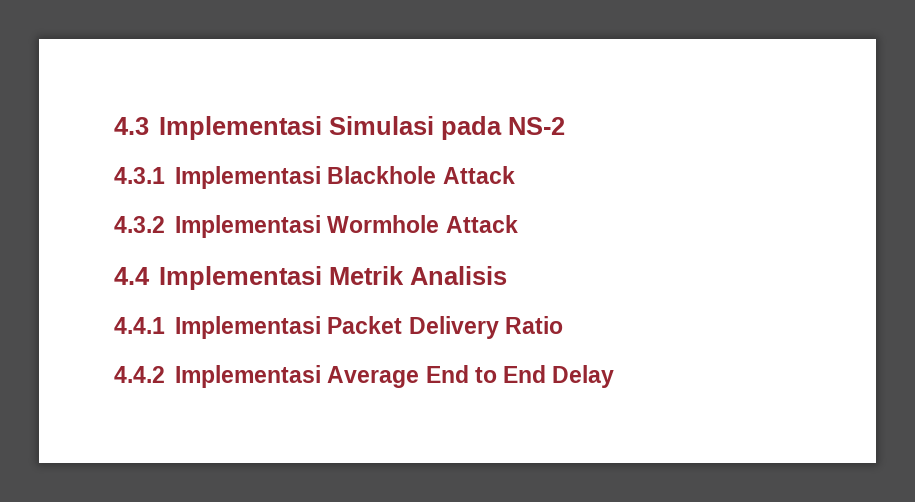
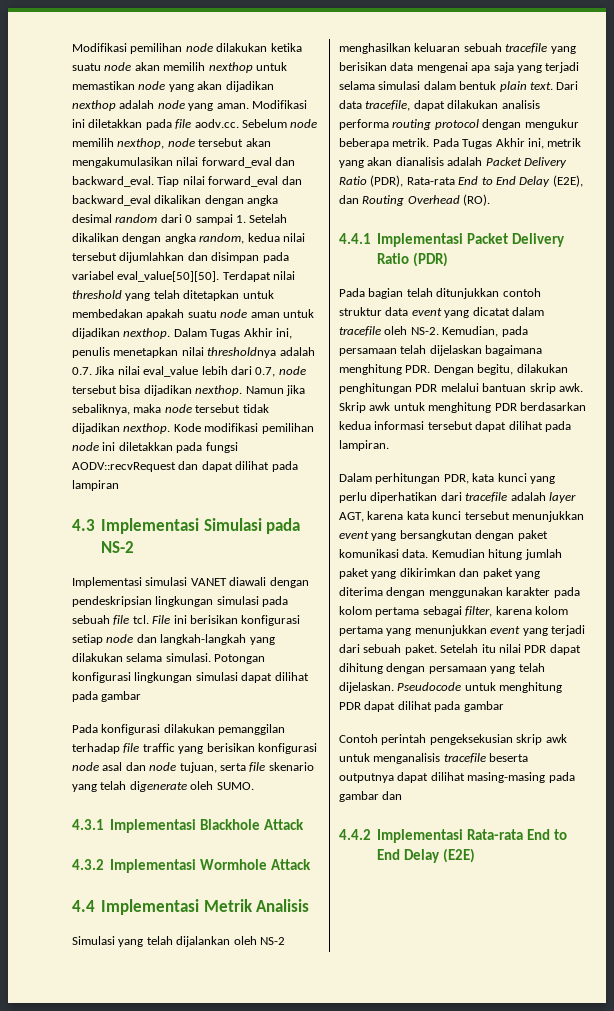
+ Modifikasi pemilihan node dilakukan ketika suatu node akan memilih nexthop untuk memastikan node yang akan dijadikan nexthop adalah node yang aman. Modifikasi ini diletakkan pada file aodv.cc. Sebelum node memilih nexthop, node tersebut akan mengakumulasikan nilai forward_eval dan backward_eval. Tiap nilai forward_eval dan backward_eval dikalikan dengan angka desimal random dari 0 sampai 1. Setelah dikalikan dengan angka random, kedua nilai tersebut dijumlahkan dan disimpan pada variabel eval_value[50][50]. Terdapat nilai threshold yang telah ditetapkan untuk membedakan apakah suatu node aman untuk dijadikan nexthop. Dalam Tugas Akhir ini, penulis menetapkan nilai thresholdnya adalah 0.7. Jika nilai eval_value lebih dari 0.7, node tersebut bisa dijadikan nexthop. Namun jika sebaliknya, maka node tersebut tidak dijadikan nexthop. Kode modifikasi pemilihan node ini diletakkan pada fungsi AODV::recvRequest dan dapat dilihat pada lampiran
+ Implementasi simulasi VANET diawali dengan pendeskripsian lingkungan simulasi pada sebuah file tcl. File ini berisikan konfigurasi setiap node dan langkah-langkah yang dilakukan selama simulasi. Potongan konfigurasi lingkungan simulasi dapat dilihat pada gambar
+ Pada konfigurasi dilakukan pemanggilan terhadap file traffic yang berisikan konfigurasi node asal dan node tujuan, serta file skenario yang telah digenerate oleh SUMO.
+ Simulasi yang telah dijalankan oleh NS-2 menghasilkan keluaran sebuah tracefile yang berisikan data mengenai apa saja yang terjadi selama simulasi dalam bentuk plain text. Dari data tracefile, dapat dilakukan analisis performa routing protocol dengan mengukur beberapa metrik. Pada Tugas Akhir ini, metrik yang akan dianalisis adalah Packet Delivery Ratio (PDR), Rata-rata End to End Delay (E2E), dan Routing Overhead (RO).
- 4.4.1 Implementasi Packet Delivery Ratio
+ 4.4.1 Implementasi Packet Delivery Ratio (PDR)
+ Pada bagian telah ditunjukkan contoh struktur data event yang dicatat dalam tracefile oleh NS-2. Kemudian, pada persamaan telah dijelaskan bagaimana menghitung PDR. Dengan begitu, dilakukan penghitungan PDR melalui bantuan skrip awk. Skrip awk untuk menghitung PDR berdasarkan kedua informasi tersebut dapat dilihat pada lampiran.
+ Dalam perhitungan PDR, kata kunci yang perlu diperhatikan dari tracefile adalah layer AGT, karena kata kunci tersebut menunjukkan event yang bersangkutan dengan paket komunikasi data. Kemudian hitung jumlah paket yang dikirimkan dan paket yang diterima dengan menggunakan karakter pada kolom pertama sebagai filter, karena kolom pertama yang menunjukkan event yang terjadi dari sebuah paket. Setelah itu nilai PDR dapat dihitung dengan persamaan yang telah dijelaskan. Pseudocode untuk menghitung PDR dapat dilihat pada gambar
+ Contoh perintah pengeksekusian skrip awk untuk menganalisis tracefile beserta outputnya dapat dilihat masing-masing pada gambar dan
- 4.4.2 Implementasi Average End to End Delay
+ 4.4.2 Implementasi Rata-rata End to End Delay (E2E)

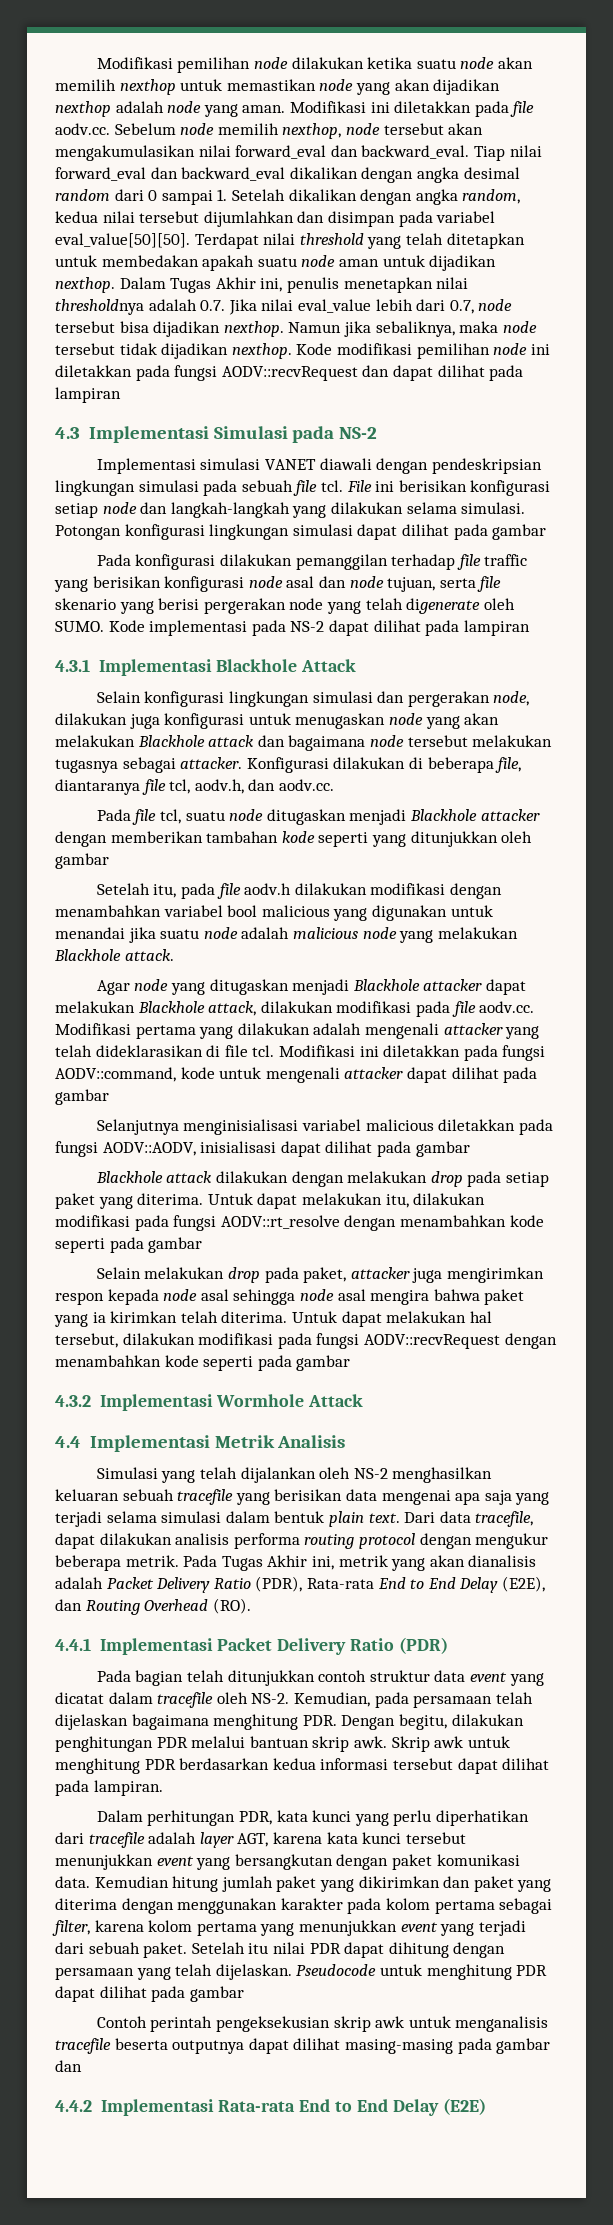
- Pada konfigurasi dilakukan pemanggilan terhadap file traffic yang berisikan konfigurasi node asal dan node tujuan, serta file skenario yang telah digenerate oleh SUMO.
+ Pada konfigurasi dilakukan pemanggilan terhadap file traffic yang berisikan konfigurasi node asal dan node tujuan, serta file skenario yang berisi pergerakan node yang telah digenerate oleh SUMO. Kode implementasi pada NS-2 dapat dilihat pada lampiran
  4.3.1 Implementasi Blackhole Attack
+ Selain konfigurasi lingkungan simulasi dan pergerakan node, dilakukan juga konfigurasi untuk menugaskan node yang akan melakukan Blackhole attack dan bagaimana node tersebut melakukan tugasnya sebagai attacker. Konfigurasi dilakukan di beberapa file, diantaranya file tcl, aodv.h, dan aodv.cc.
+ Pada file tcl, suatu node ditugaskan menjadi Blackhole attacker dengan memberikan tambahan kode seperti yang ditunjukkan oleh gambar
+ Setelah itu, pada file aodv.h dilakukan modifikasi dengan menambahkan variabel bool malicious yang digunakan untuk menandai jika suatu node adalah malicious node yang melakukan Blackhole attack.
+ Agar node yang ditugaskan menjadi Blackhole attacker dapat melakukan Blackhole attack, dilakukan modifikasi pada file aodv.cc. Modifikasi pertama yang dilakukan adalah mengenali attacker yang telah dideklarasikan di file tcl. Modifikasi ini diletakkan pada fungsi AODV::command, kode untuk mengenali attacker dapat dilihat pada gambar
+ Selanjutnya menginisialisasi variabel malicious diletakkan pada fungsi AODV::AODV, inisialisasi dapat dilihat pada gambar
+ Blackhole attack dilakukan dengan melakukan drop pada setiap paket yang diterima. Untuk dapat melakukan itu, dilakukan modifikasi pada fungsi AODV::rt_resolve dengan menambahkan kode seperti pada gambar
+ Selain melakukan drop pada paket, attacker juga mengirimkan respon kepada node asal sehingga node asal mengira bahwa paket yang ia kirimkan telah diterima. Untuk dapat melakukan hal tersebut, dilakukan modifikasi pada fungsi AODV::recvRequest dengan menambahkan kode seperti pada gambar

